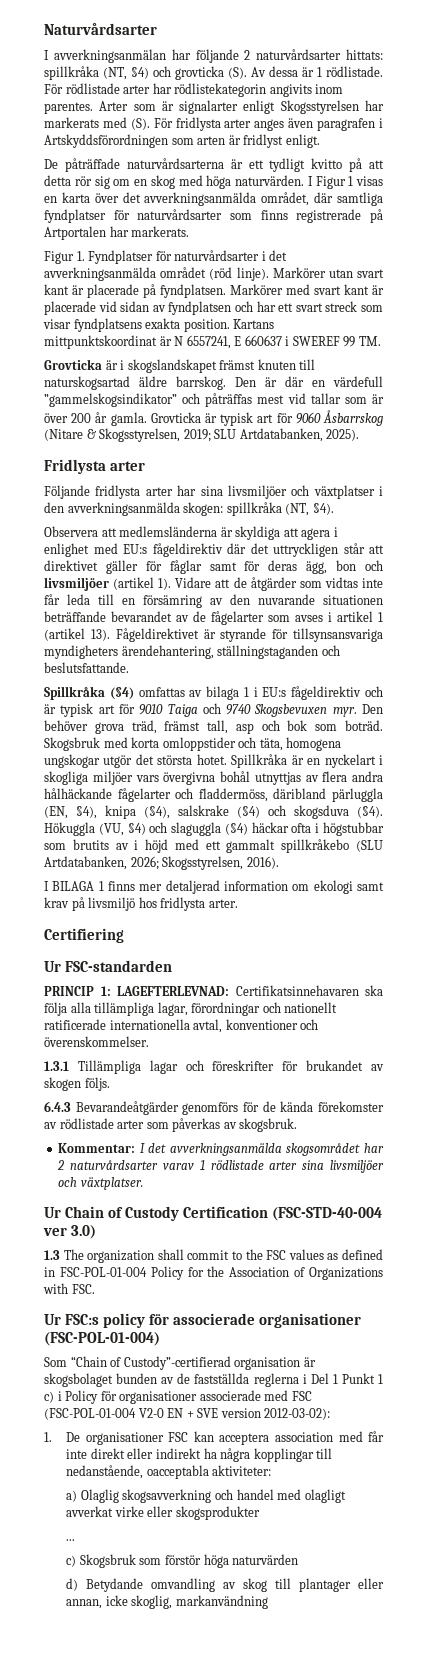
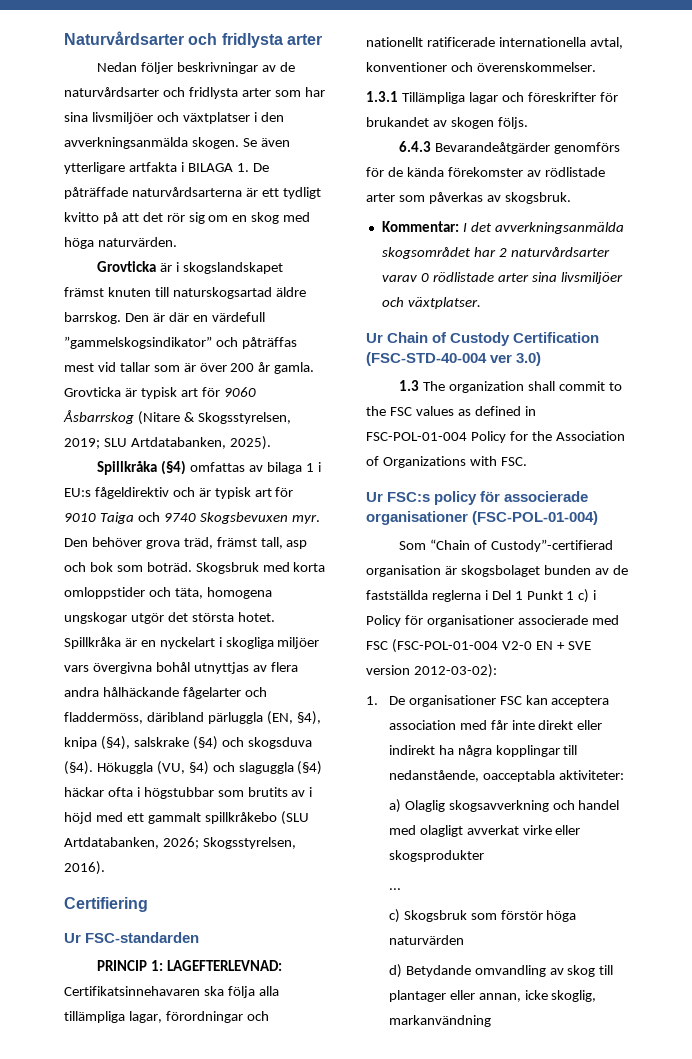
- Naturvårdsarter
- I avverkningsanmälan har följande 2 naturvårdsarter hittats: spillkråka (NT, §4) och grovticka (S). Av dessa är 1 rödlistade. För rödlistade arter har rödlistekategorin angivits inom parentes. Arter som är signalarter enligt Skogsstyrelsen har markerats med (S). För fridlysta arter anges även paragrafen i Artskyddsförordningen som arten är fridlyst enligt.
- De påträffade naturvårdsarterna är ett tydligt kvitto på att detta rör sig om en skog med höga naturvärden. I Figur 1 visas en karta över det avverkningsanmälda området, där samtliga fyndplatser för naturvårdsarter som finns registrerade på Artportalen har markerats.
- Figur 1. Fyndplatser för naturvårdsarter i det avverkningsanmälda området (röd linje). Markörer utan svart kant är placerade på fyndplatsen. Markörer med svart kant är placerade vid sidan av fyndplatsen och har ett svart streck som visar fyndplatsens exakta position. Kartans mittpunktskoordinat är N 6557241, E 660637 i SWEREF 99 TM.
+ Naturvårdsarter och fridlysta arter
+ Nedan följer beskrivningar av de naturvårdsarter och fridlysta arter som har sina livsmiljöer och växtplatser i den avverkningsanmälda skogen. Se även ytterligare artfakta i BILAGA 1. De påträffade naturvårdsarterna är ett tydligt kvitto på att det rör sig om en skog med höga naturvärden.
- Fridlysta arter
- Följande fridlysta arter har sina livsmiljöer och växtplatser i den avverkningsanmälda skogen: spillkråka (NT, §4).
- Observera att medlemsländerna är skyldiga att agera i enlighet med EU:s fågeldirektiv där det uttryckligen står att direktivet gäller för fåglar samt för deras ägg, bon och livsmiljöer (artikel 1). Vidare att de åtgärder som vidtas inte får leda till en försämring av den nuvarande situationen beträffande bevarandet av de fågelarter som avses i artikel 1 (artikel 13). Fågeldirektivet är styrande för tillsynsansvariga myndigheters ärendehantering, ställningstaganden och beslutsfattande.
- I BILAGA 1 finns mer detaljerad information om ekologi samt krav på livsmiljö hos fridlysta arter.
- Kommentar: I det avverkningsanmälda skogsområdet har 2 naturvårdsarter varav 1 rödlistade arter sina livsmiljöer och växtplatser.
+ Kommentar: I det avverkningsanmälda skogsområdet har 2 naturvårdsarter varav 0 rödlistade arter sina livsmiljöer och växtplatser.

